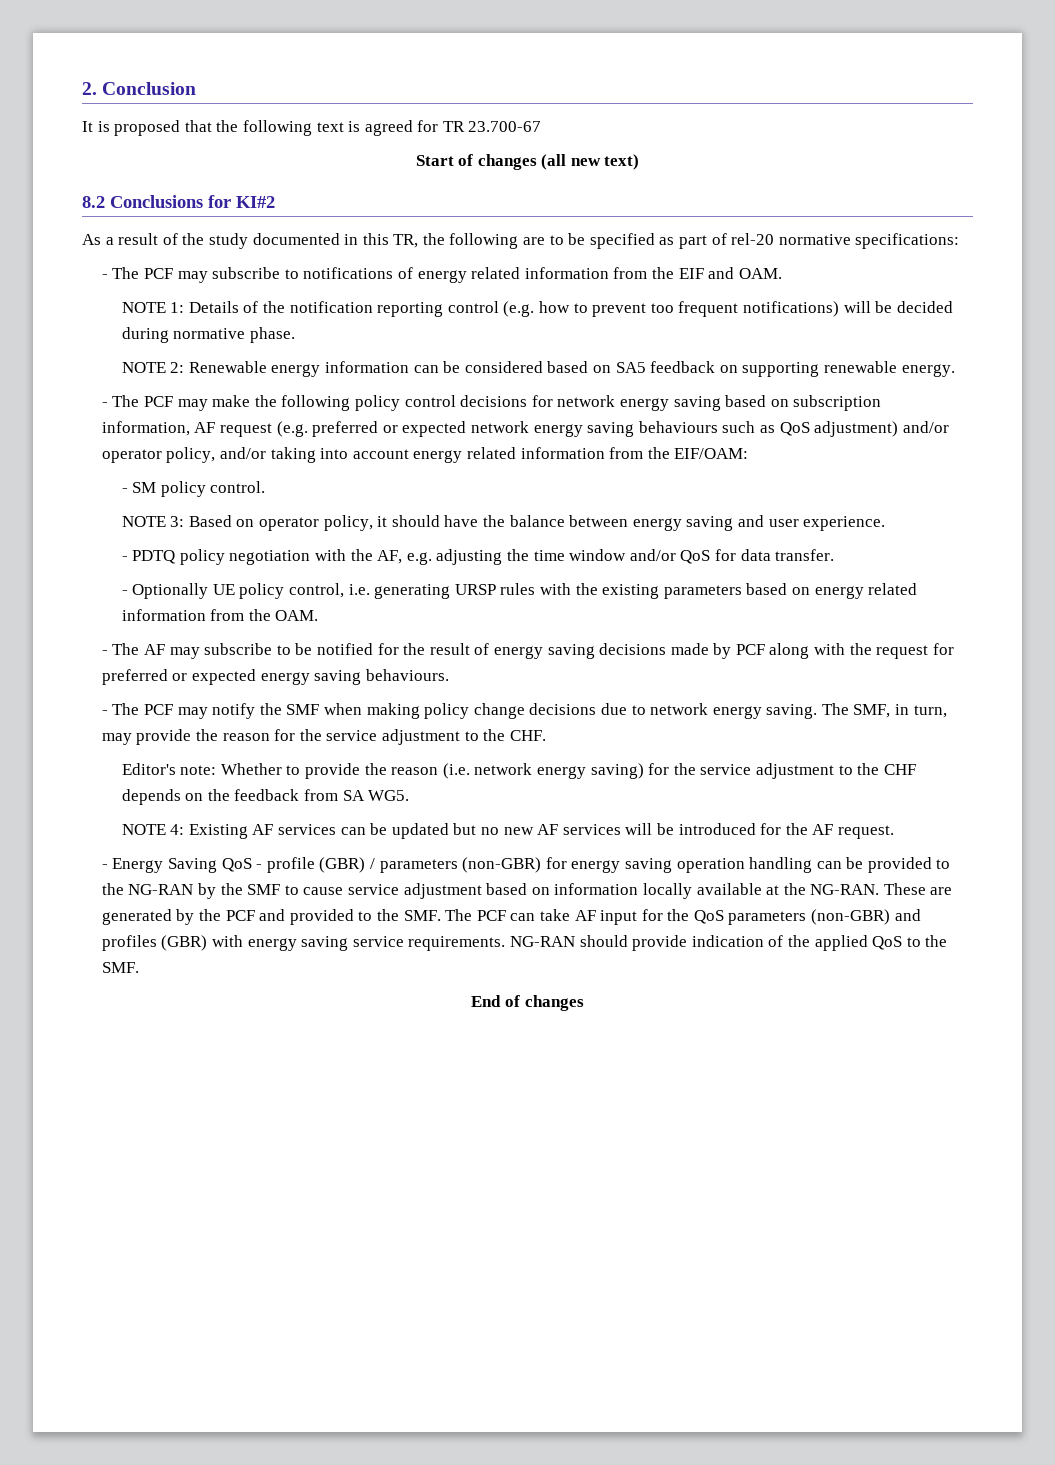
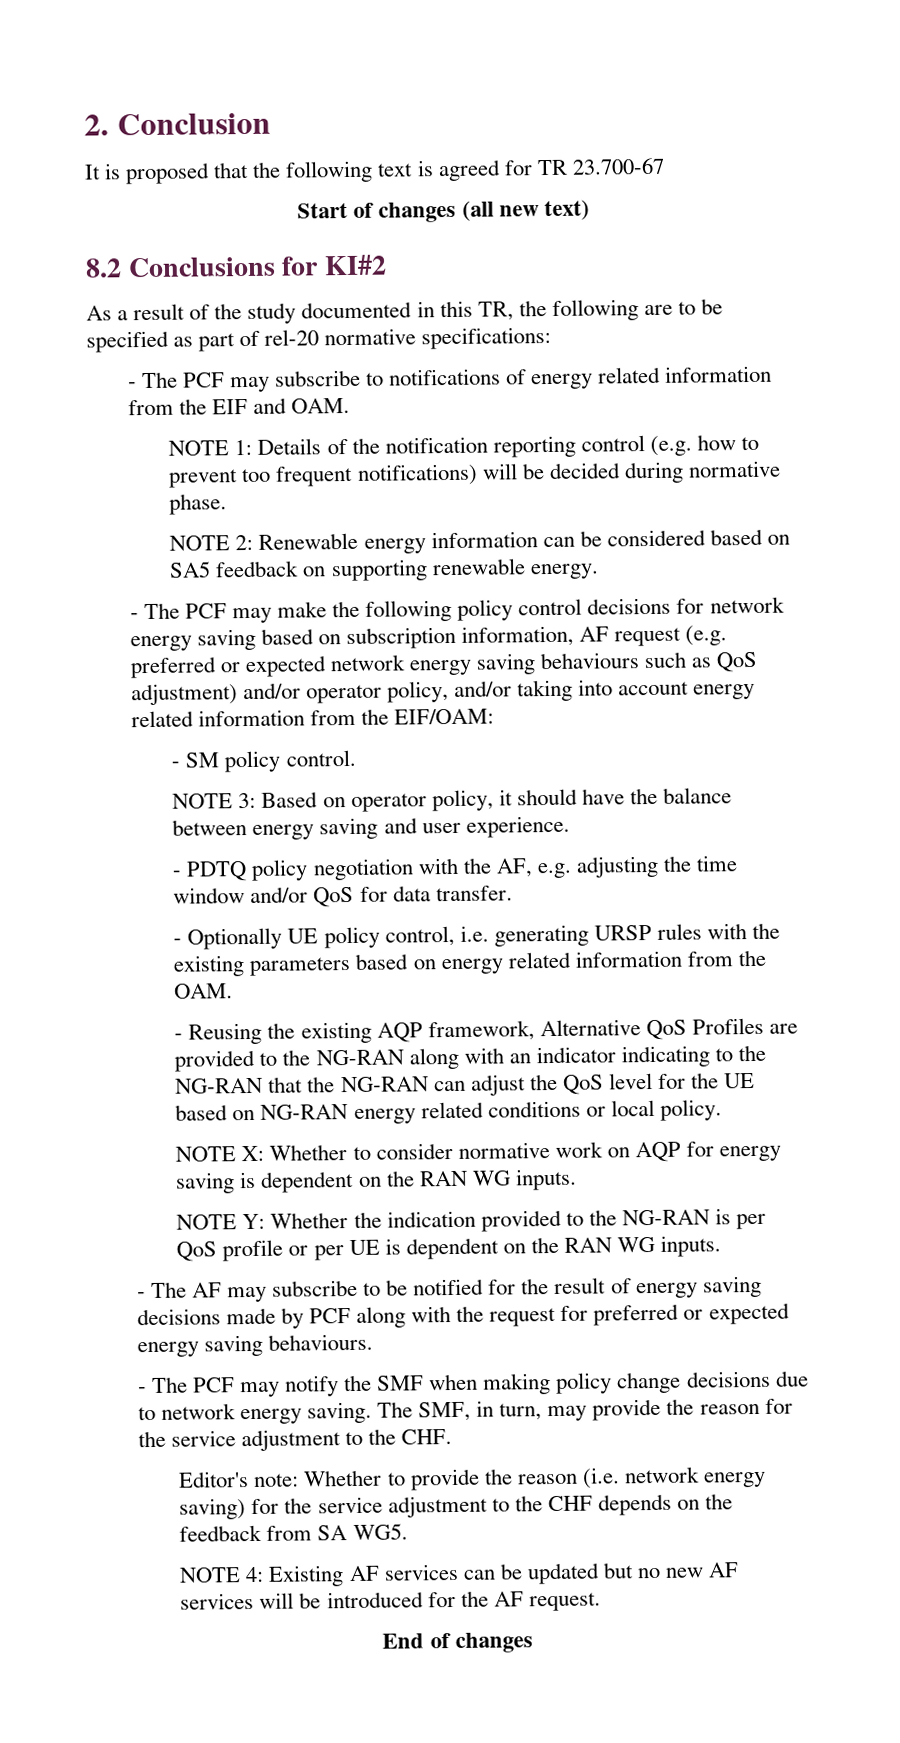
+ - Reusing the existing AQP framework, Alternative QoS Profiles are provided to the NG-RAN along with an indicator indicating to the NG-RAN that the NG-RAN can adjust the QoS level for the UE based on NG-RAN energy related conditions or local policy.
+ NOTE X: Whether to consider normative work on AQP for energy saving is dependent on the RAN WG inputs.
+ NOTE Y: Whether the indication provided to the NG-RAN is per QoS profile or per UE is dependent on the RAN WG inputs.
- - Energy Saving QoS - profile (GBR) / parameters (non-GBR) for energy saving operation handling can be provided to the NG-RAN by the SMF to cause service adjustment based on information locally available at the NG-RAN. These are generated by the PCF and provided to the SMF. The PCF can take AF input for the QoS parameters (non-GBR) and profiles (GBR) with energy saving service requirements. NG-RAN should provide indication of the applied QoS to the SMF.

